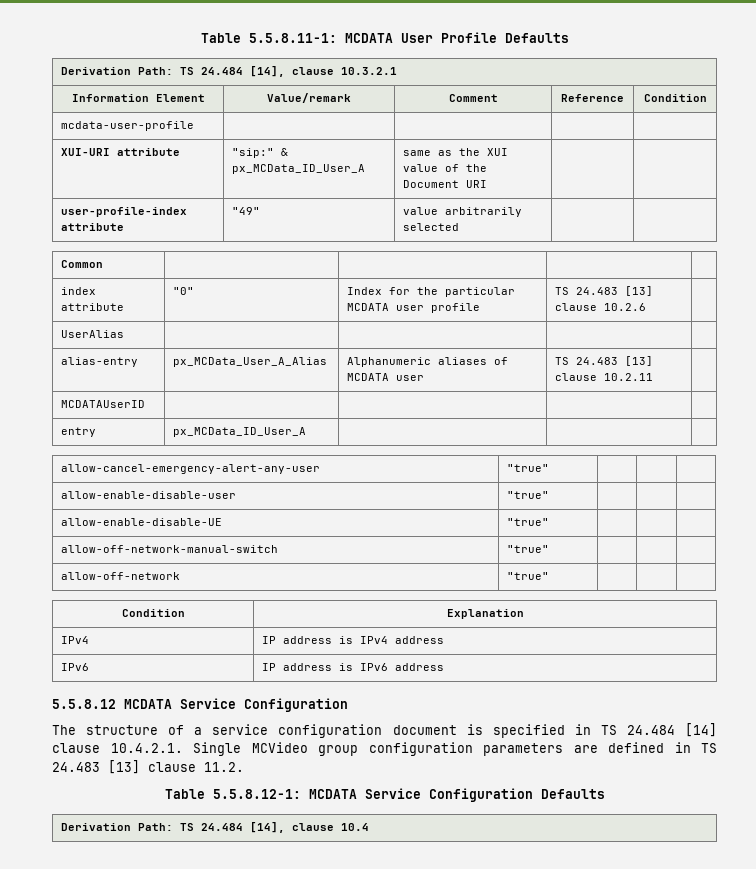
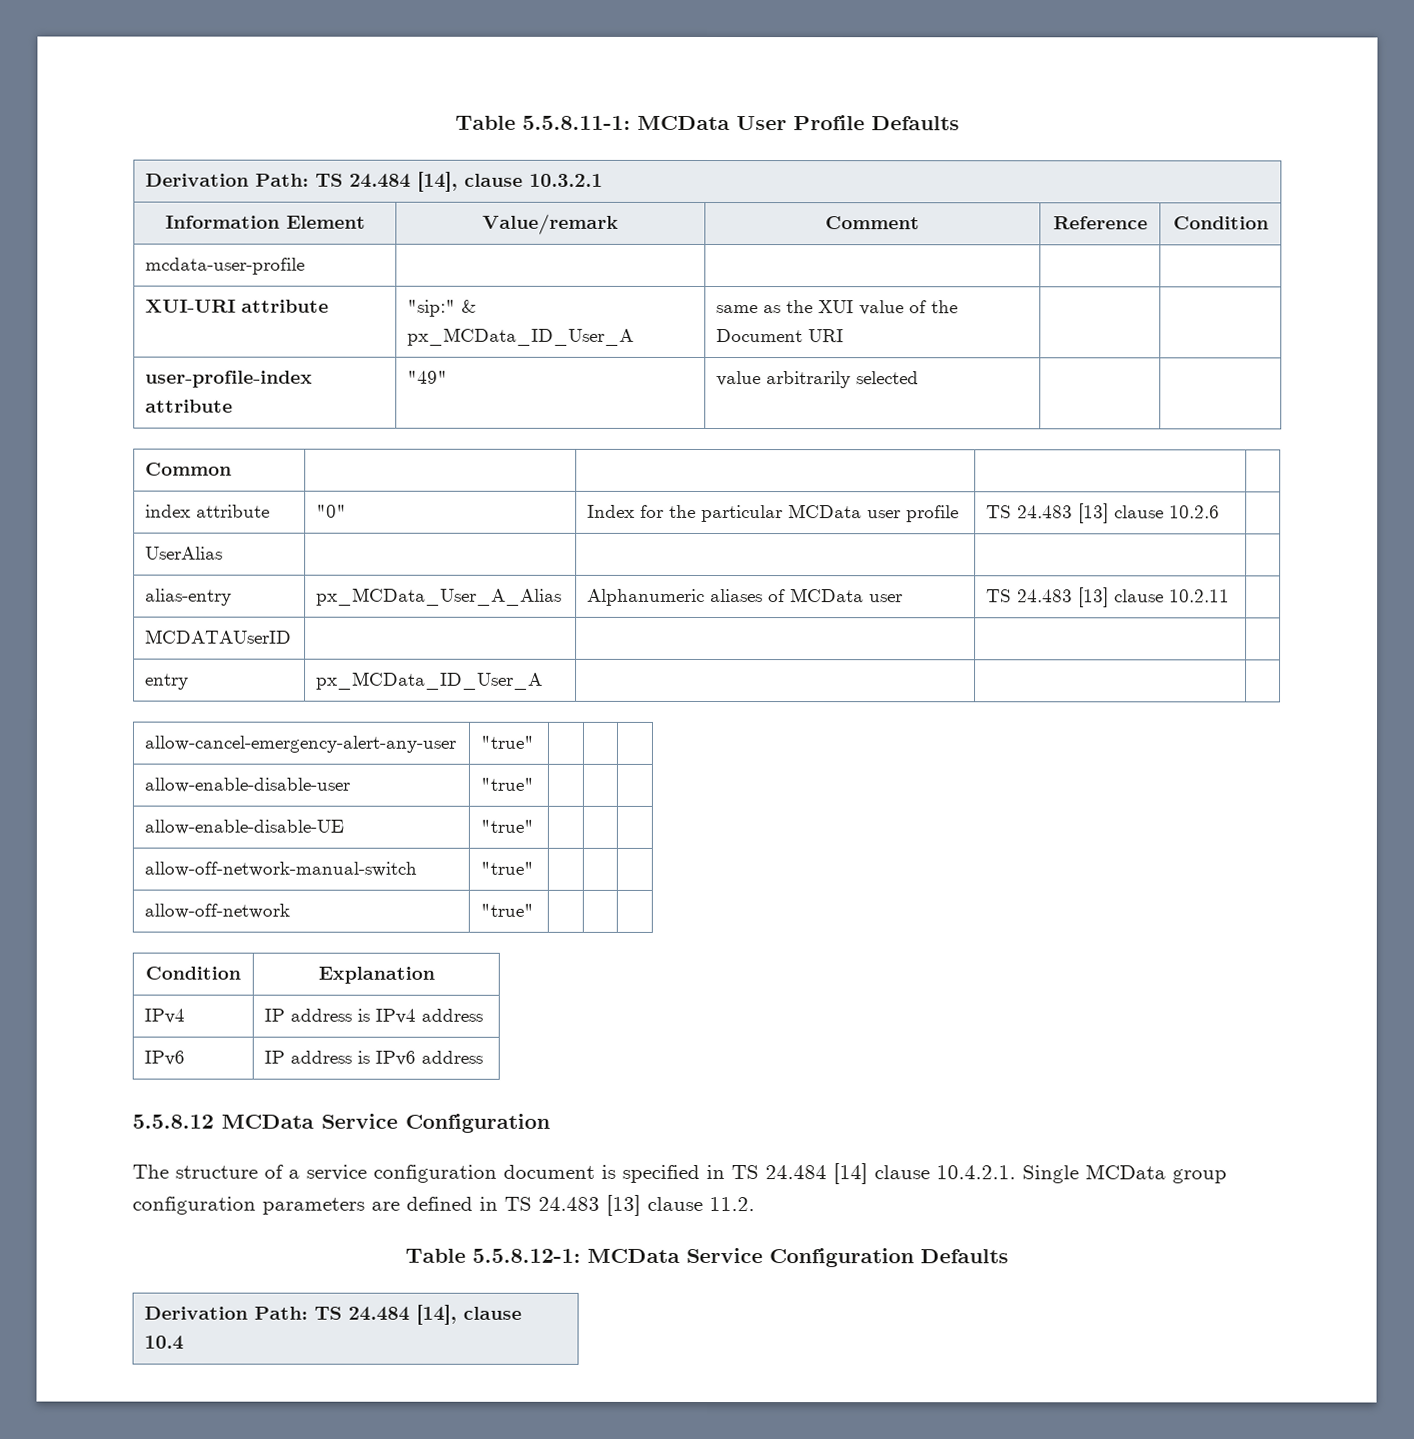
- Table 5.5.8.11-1: MCDATA User Profile Defaults
+ Table 5.5.8.11-1: MCData User Profile Defaults
- index attribute | "0" | Index for the particular MCDATA user profile | TS 24.483 [13] clause 10.2.6 |
+ index attribute | "0" | Index for the particular MCData user profile | TS 24.483 [13] clause 10.2.6 |
- alias-entry | px_MCData_User_A_Alias | Alphanumeric aliases of MCDATA user | TS 24.483 [13] clause 10.2.11 |
+ alias-entry | px_MCData_User_A_Alias | Alphanumeric aliases of MCData user | TS 24.483 [13] clause 10.2.11 |
- 5.5.8.12 MCDATA Service Configuration
+ 5.5.8.12 MCData Service Configuration
- The structure of a service configuration document is specified in TS 24.484 [14] clause 10.4.2.1. Single MCVideo group configuration parameters are defined in TS 24.483 [13] clause 11.2.
+ The structure of a service configuration document is specified in TS 24.484 [14] clause 10.4.2.1. Single MCData group configuration parameters are defined in TS 24.483 [13] clause 11.2.
- Table 5.5.8.12-1: MCDATA Service Configuration Defaults
+ Table 5.5.8.12-1: MCData Service Configuration Defaults

